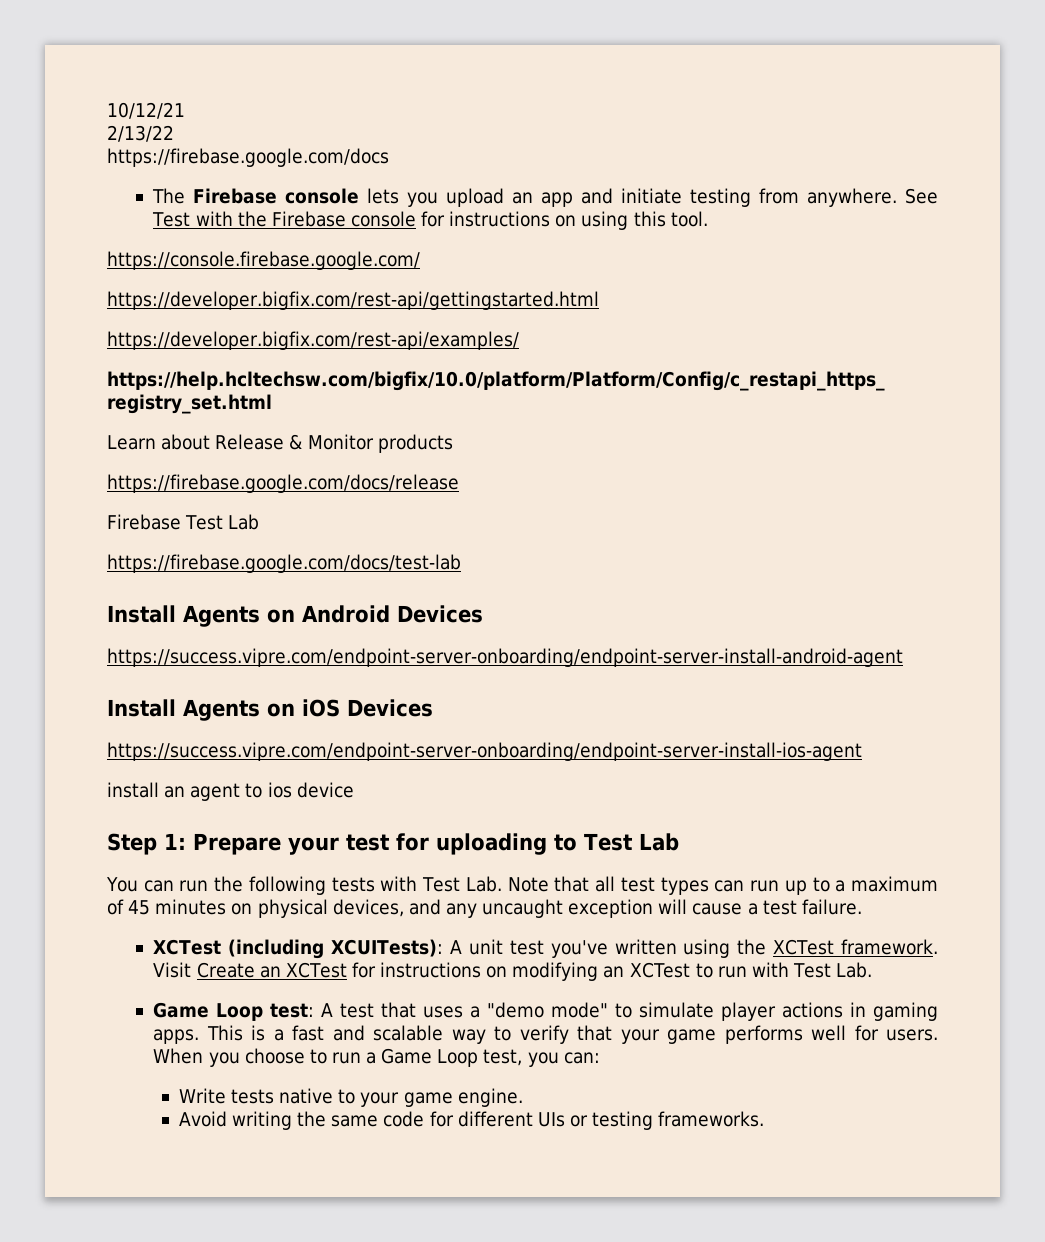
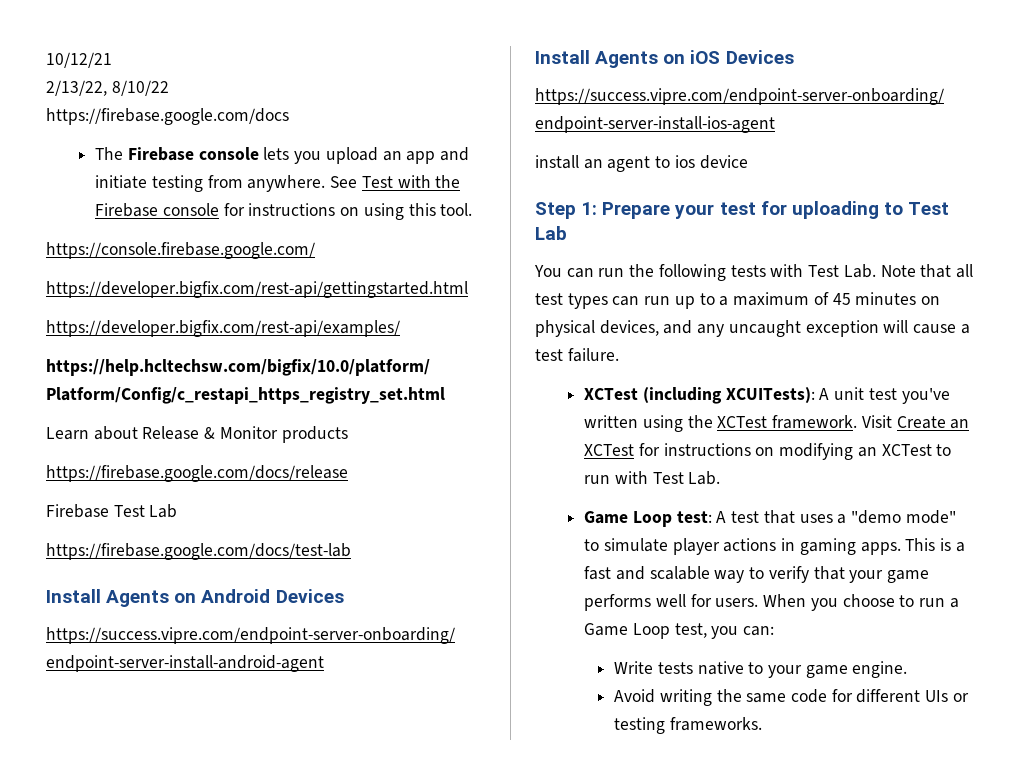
- 2/13/22
+ 2/13/22, 8/10/22

